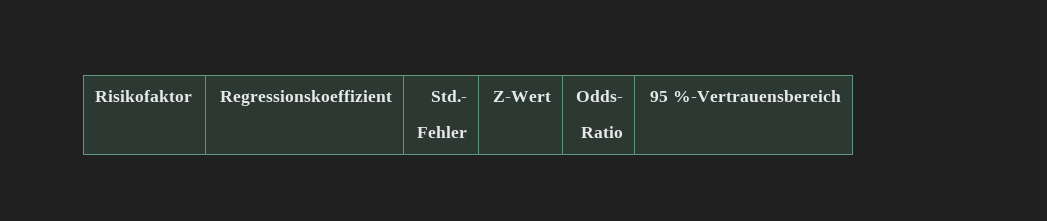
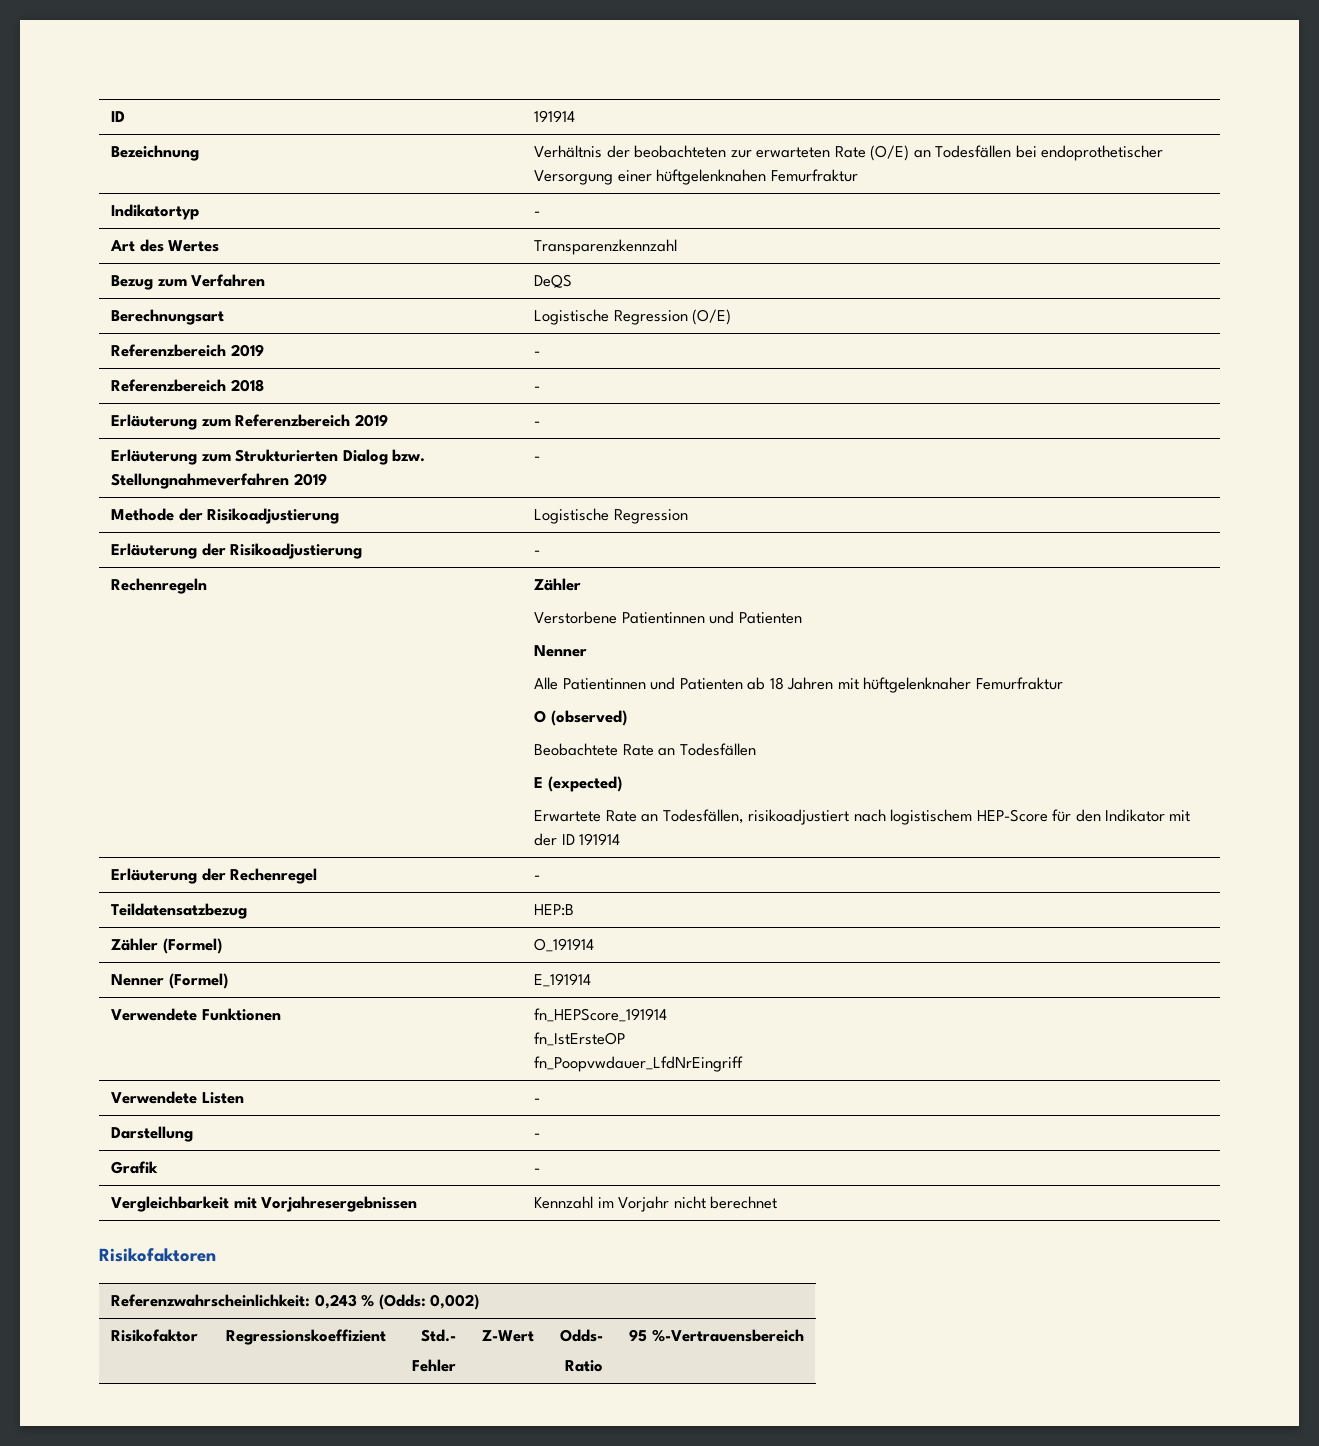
+ ID | 191914
+ Bezeichnung | Verhältnis der beobachteten zur erwarteten Rate (O/E) an Todesfällen bei endoprothetischer Versorgung einer hüftgelenknahen Femurfraktur
+ Indikatortyp | -
+ Art des Wertes | Transparenzkennzahl
+ Bezug zum Verfahren | DeQS
+ Berechnungsart | Logistische Regression (O/E)
+ Referenzbereich 2019 | -
+ Referenzbereich 2018 | -
+ Erläuterung zum Referenzbereich 2019 | -
+ Erläuterung zum Strukturierten Dialog bzw. Stellungnahmeverfahren 2019 | -
+ Methode der Risikoadjustierung | Logistische Regression
+ Erläuterung der Risikoadjustierung | -
+ Rechenregeln | Zähler
+ Verstorbene Patientinnen und Patienten
+ Nenner
+ Alle Patientinnen und Patienten ab 18 Jahren mit hüftgelenknaher Femurfraktur
+ O (observed)
+ Beobachtete Rate an Todesfällen
+ E (expected)
+ Erwartete Rate an Todesfällen, risikoadjustiert nach logistischem HEP-Score für den Indikator mit der ID 191914
+ Erläuterung der Rechenregel | -
+ Teildatensatzbezug | HEP:B
+ Zähler (Formel) | O_191914
+ Nenner (Formel) | E_191914
+ Verwendete Funktionen | fn_HEPScore_191914
+ fn_IstErsteOP
+ fn_Poopvwdauer_LfdNrEingriff
+ Verwendete Listen | -
+ Darstellung | -
+ Grafik | -
+ Vergleichbarkeit mit Vorjahresergebnissen | Kennzahl im Vorjahr nicht berechnet
+ Risikofaktoren
+ Referenzwahrscheinlichkeit: 0,243 % (Odds: 0,002)

